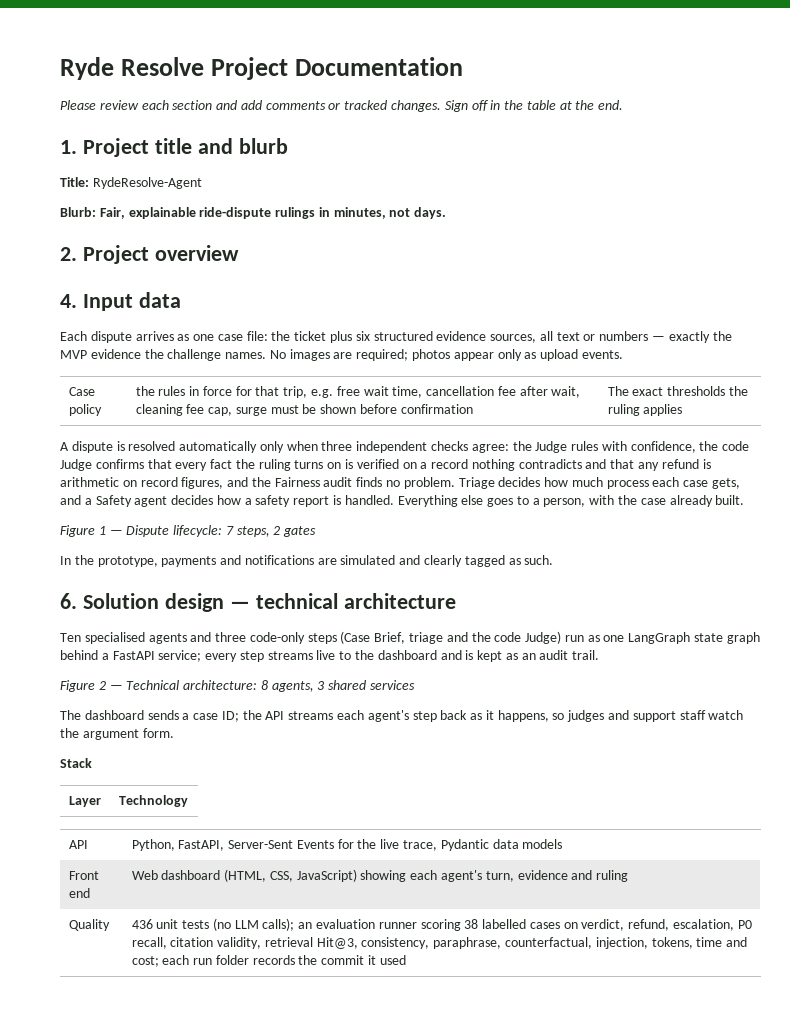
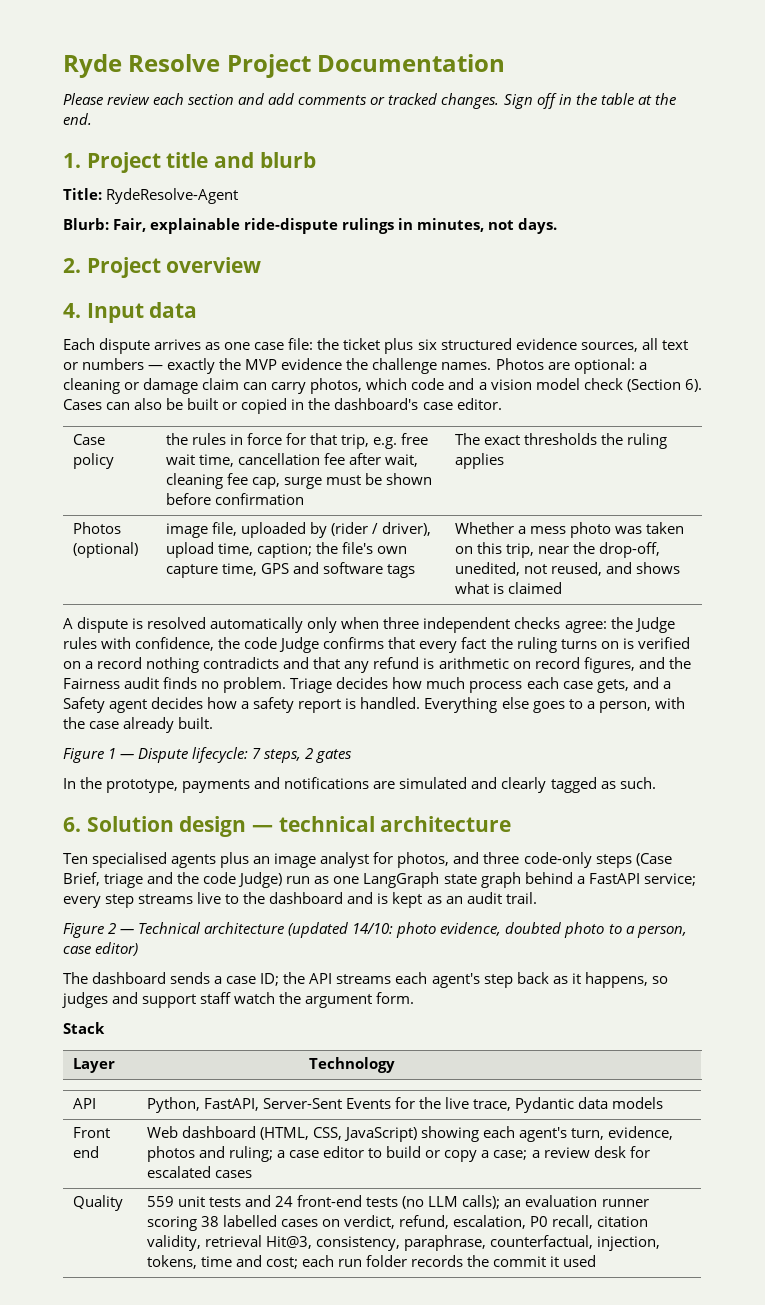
- No images are required; photos appear only as upload events.
+ Photos are optional: a cleaning or damage claim can carry photos, which code and a vision model check (Section 6). Cases can also be built or copied in the dashboard's case editor.
+ Photos (optional) | image file, uploaded by (rider / driver), upload time, caption; the file's own capture time, GPS and software tags | Whether a mess photo was taken on this trip, near the drop-off, unedited, not reused, and shows what is claimed
- Ten specialised agents and three code-only steps (Case Brief, triage and the code Judge) run as one LangGraph state graph behind a FastAPI service; every step streams live to the dashboard and is kept as an audit trail.
+ Ten specialised agents plus an image analyst for photos, and three code-only steps (Case Brief, triage and the code Judge) run as one LangGraph state graph behind a FastAPI service; every step streams live to the dashboard and is kept as an audit trail.
- Figure 2 — Technical architecture: 8 agents, 3 shared services
+ Figure 2 — Technical architecture (updated 14/10: photo evidence, doubted photo to a person, case editor)
- Front end | Web dashboard (HTML, CSS, JavaScript) showing each agent's turn, evidence and ruling
+ Front end | Web dashboard (HTML, CSS, JavaScript) showing each agent's turn, evidence, photos and ruling; a case editor to build or copy a case; a review desk for escalated cases
- 436 unit tests (no LLM calls); an evaluation runner scoring 38 labelled cases on verdict, refund, escalation, P0 recall, citation validity, retrieval Hit@3, consistency, paraphrase, counterfactual, injection, tokens, time and cost; each run folder records the commit it used
+ 559 unit tests and 24 front-end tests (no LLM calls); an evaluation runner scoring 38 labelled cases on verdict, refund, escalation, P0 recall, citation validity, retrieval Hit@3, consistency, paraphrase, counterfactual, injection, tokens, time and cost; each run folder records the commit it used

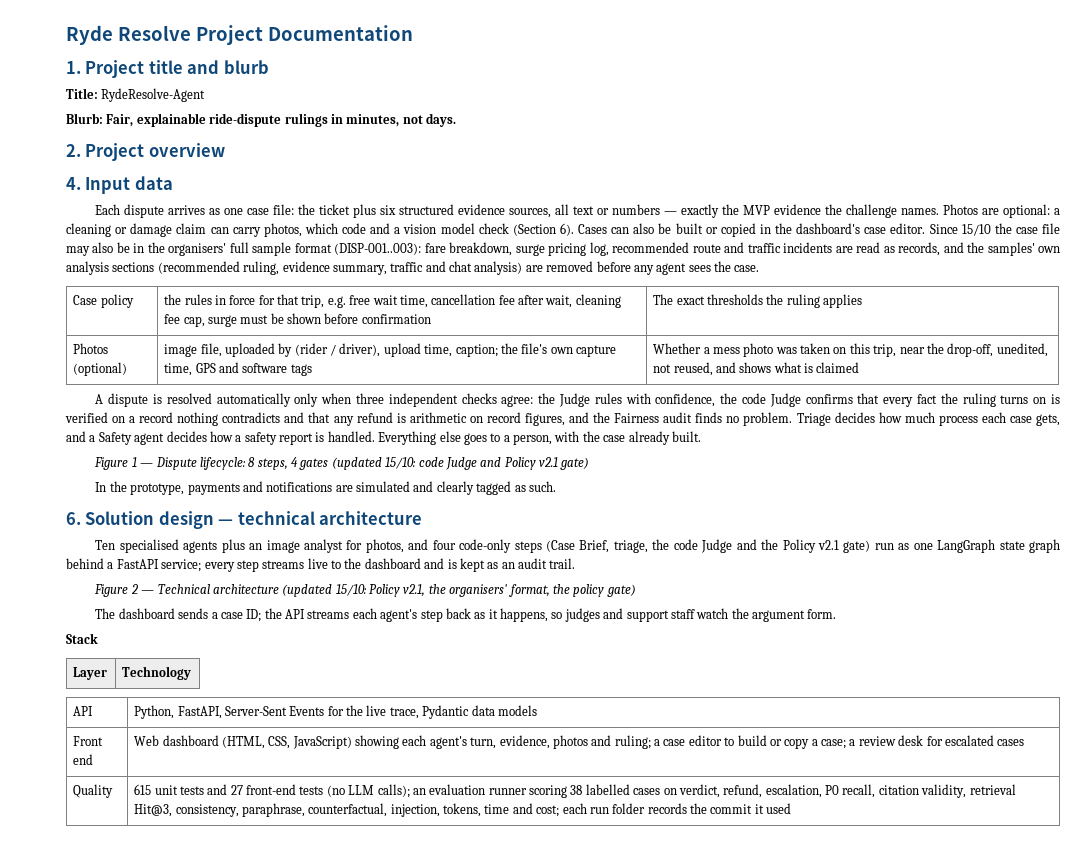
- Please review each section and add comments or tracked changes. Sign off in the table at the end.
+ Since 15/10 the case file may also be in the organisers' full sample format (DISP-001..003): fare breakdown, surge pricing log, recommended route and traffic incidents are read as records, and the samples' own analysis sections (recommended ruling, evidence summary, traffic and chat analysis) are removed before any agent sees the case.
- Figure 1 — Dispute lifecycle: 7 steps, 2 gates
+ Figure 1 — Dispute lifecycle: 8 steps, 4 gates (updated 15/10: code Judge and Policy v2.1 gate)
- Ten specialised agents plus an image analyst for photos, and three code-only steps (Case Brief, triage and the code Judge) run as one LangGraph state graph behind a FastAPI service; every step streams live to the dashboard and is kept as an audit trail.
+ Ten specialised agents plus an image analyst for photos, and four code-only steps (Case Brief, triage, the code Judge and the Policy v2.1 gate) run as one LangGraph state graph behind a FastAPI service; every step streams live to the dashboard and is kept as an audit trail.
- Figure 2 — Technical architecture (updated 14/10: photo evidence, doubted photo to a person, case editor)
+ Figure 2 — Technical architecture (updated 15/10: Policy v2.1, the organisers' format, the policy gate)
- 559 unit tests and 24 front-end tests (no LLM calls); an evaluation runner scoring 38 labelled cases on verdict, refund, escalation, P0 recall, citation validity, retrieval Hit@3, consistency, paraphrase, counterfactual, injection, tokens, time and cost; each run folder records the commit it used
+ 615 unit tests and 27 front-end tests (no LLM calls); an evaluation runner scoring 38 labelled cases on verdict, refund, escalation, P0 recall, citation validity, retrieval Hit@3, consistency, paraphrase, counterfactual, injection, tokens, time and cost; each run folder records the commit it used

